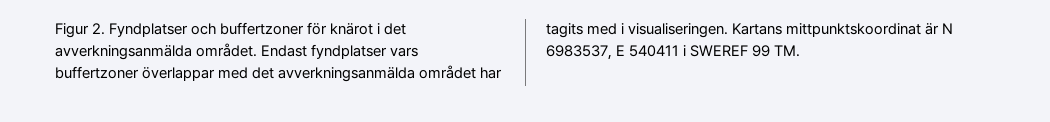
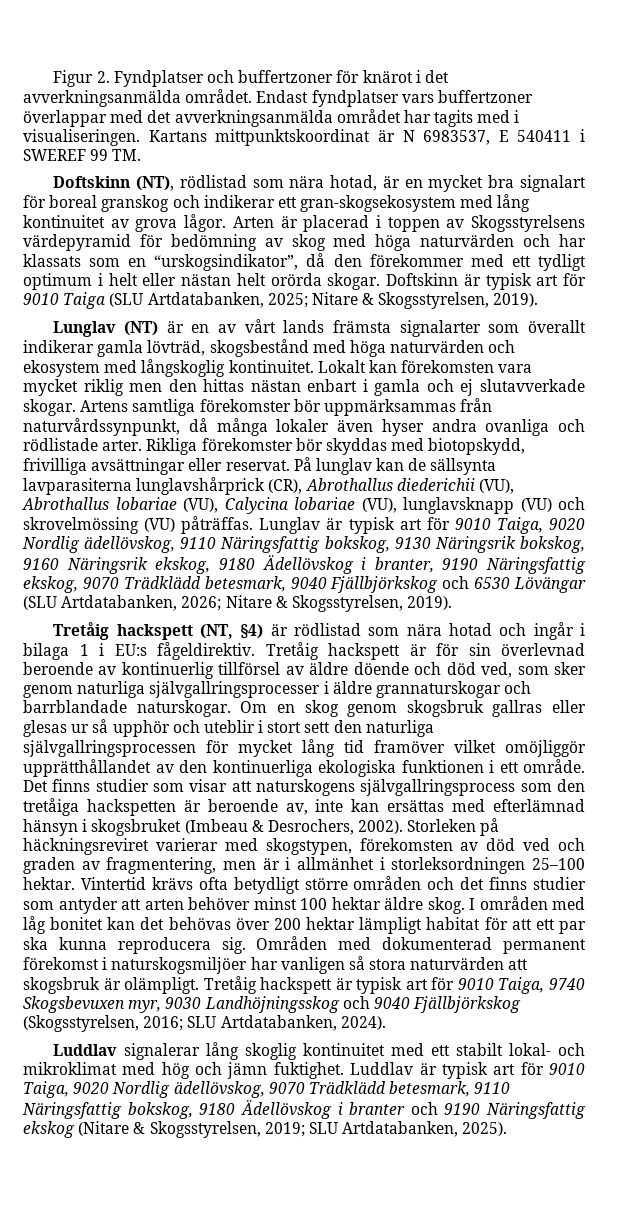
+ Doftskinn (NT), rödlistad som nära hotad, är en mycket bra signalart för boreal granskog och indikerar ett gran-skogsekosystem med lång kontinuitet av grova lågor. Arten är placerad i toppen av Skogsstyrelsens värdepyramid för bedömning av skog med höga naturvärden och har klassats som en “urskogsindikator”, då den förekommer med ett tydligt optimum i helt eller nästan helt orörda skogar. Doftskinn är typisk art för 9010 Taiga (SLU Artdatabanken, 2025; Nitare & Skogsstyrelsen, 2019).
+ Lunglav (NT) är en av vårt lands främsta signalarter som överallt indikerar gamla lövträd, skogsbestånd med höga naturvärden och ekosystem med långskoglig kontinuitet. Lokalt kan förekomsten vara mycket riklig men den hittas nästan enbart i gamla och ej slutavverkade skogar. Artens samtliga förekomster bör uppmärksammas från naturvårdssynpunkt, då många lokaler även hyser andra ovanliga och rödlistade arter. Rikliga förekomster bör skyddas med biotopskydd, frivilliga avsättningar eller reservat. På lunglav kan de sällsynta lavparasiterna lunglavshårprick (CR), Abrothallus diederichii (VU), Abrothallus lobariae (VU), Calycina lobariae (VU), lunglavsknapp (VU) och skrovelmössing (VU) påträffas. Lunglav är typisk art för 9010 Taiga, 9020 Nordlig ädellövskog, 9110 Näringsfattig bokskog, 9130 Näringsrik bokskog, 9160 Näringsrik ekskog, 9180 Ädellövskog i branter, 9190 Näringsfattig ekskog, 9070 Trädklädd betesmark, 9040 Fjällbjörkskog och 6530 Lövängar (SLU Artdatabanken, 2026; Nitare & Skogsstyrelsen, 2019).
+ Tretåig hackspett (NT, §4) är rödlistad som nära hotad och ingår i bilaga 1 i EU:s fågeldirektiv. Tretåig hackspett är för sin överlevnad beroende av kontinuerlig tillförsel av äldre döende och död ved, som sker genom naturliga självgallringsprocesser i äldre grannaturskogar och barrblandade naturskogar. Om en skog genom skogsbruk gallras eller glesas ur så upphör och uteblir i stort sett den naturliga självgallringsprocessen för mycket lång tid framöver vilket omöjliggör upprätthållandet av den kontinuerliga ekologiska funktionen i ett område. Det finns studier som visar att naturskogens självgallringsprocess som den tretåiga hackspetten är beroende av, inte kan ersättas med efterlämnad hänsyn i skogsbruket (Imbeau & Desrochers, 2002). Storleken på häckningsreviret varierar med skogstypen, förekomsten av död ved och graden av fragmentering, men är i allmänhet i storleksordningen 25–100 hektar. Vintertid krävs ofta betydligt större områden och det finns studier som antyder att arten behöver minst 100 hektar äldre skog. I områden med låg bonitet kan det behövas över 200 hektar lämpligt habitat för att ett par ska kunna reproducera sig. Områden med dokumenterad permanent förekomst i naturskogsmiljöer har vanligen så stora naturvärden att skogsbruk är olämpligt. Tretåig hackspett är typisk art för 9010 Taiga, 9740 Skogsbevuxen myr, 9030 Landhöjningsskog och 9040 Fjällbjörkskog (Skogsstyrelsen, 2016; SLU Artdatabanken, 2024).
+ Luddlav signalerar lång skoglig kontinuitet med ett stabilt lokal- och mikroklimat med hög och jämn fuktighet. Luddlav är typisk art för 9010 Taiga, 9020 Nordlig ädellövskog, 9070 Trädklädd betesmark, 9110 Näringsfattig bokskog, 9180 Ädellövskog i branter och 9190 Näringsfattig ekskog (Nitare & Skogsstyrelsen, 2019; SLU Artdatabanken, 2025).

